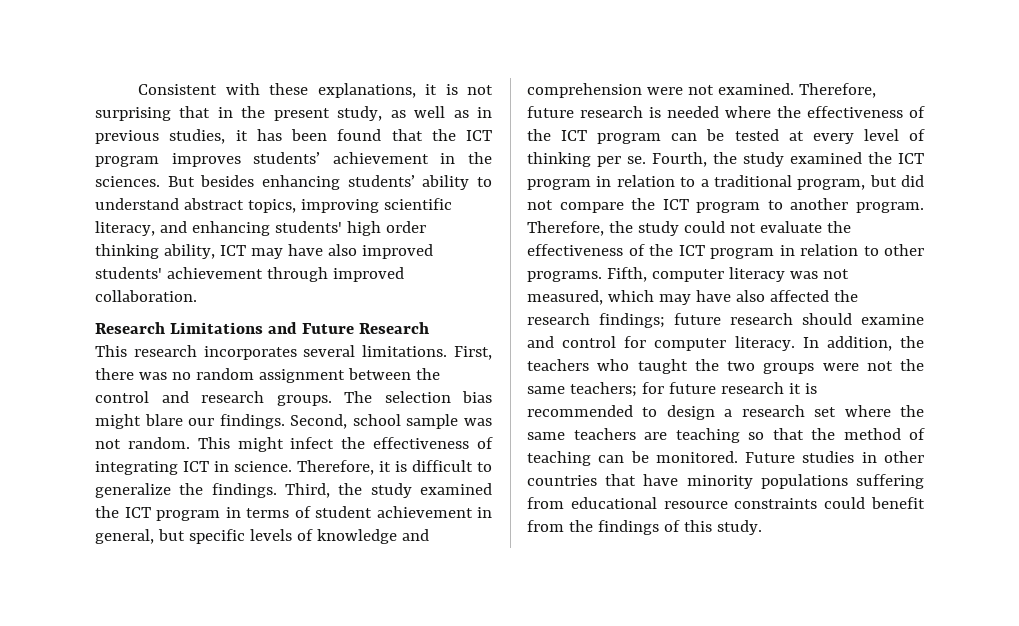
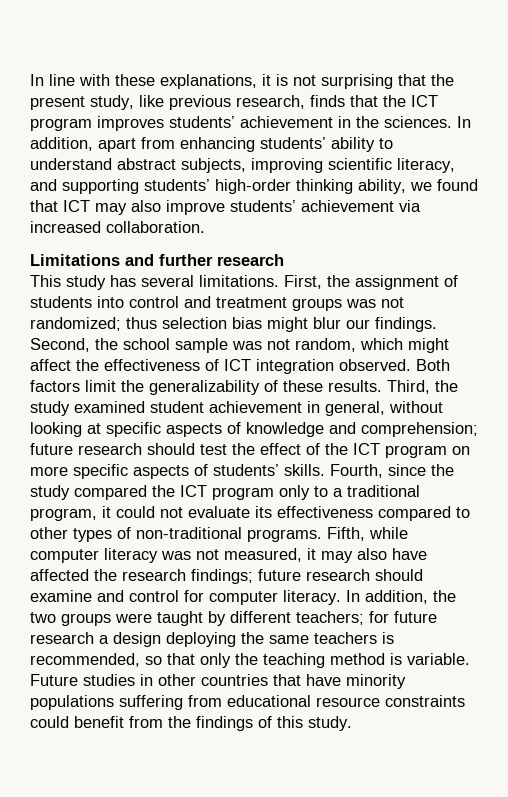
- Consistent with these explanations, it is not surprising that in the present study, as well as in previous studies, it has been found that the ICT program improves students’ achievement in the sciences.
+ In line with these explanations, it is not surprising that the present study, like previous research, finds that the ICT program improves students’ achievement in the sciences.
- But besides enhancing students’ ability to understand abstract topics, improving scientific literacy, and enhancing students' high order thinking ability, ICT may have also improved students' achievement through improved collaboration.
+ In addition, apart from enhancing students’ ability to understand abstract subjects, improving scientific literacy, and supporting students’ high-order thinking ability, we found that ICT may also improve students’ achievement via increased collaboration.
- Research Limitations and Future Research
- This research incorporates several limitations.
+ Limitations and further research
+ This study has several limitations.
- First, there was no random assignment between the control and research groups. The selection bias might blare our findings.
+ First, the assignment of students into control and treatment groups was not randomized; thus selection bias might blur our findings.
- Second, school sample was not random. This might infect the effectiveness of integrating ICT in science. Therefore, it is difficult to generalize the findings. Third, the study examined the ICT program in terms of student achievement in general, but specific levels of knowledge and comprehension were not examined. Therefore, future research is needed where the effectiveness of the ICT program can be tested at every level of thinking per se. Fourth, the study examined the ICT program in relation to a traditional program, but did not compare the ICT program to another program. Therefore, the study could not evaluate the effectiveness of the ICT program in relation to other programs.
+ Second, the school sample was not random, which might affect the effectiveness of ICT integration observed. Both factors limit the generalizability of these results. Third, the study examined student achievement in general, without looking at specific aspects of knowledge and comprehension; future research should test the effect of the ICT program on more specific aspects of students’ skills. Fourth, since the study compared the ICT program only to a traditional program, it could not evaluate its effectiveness compared to other types of non-traditional programs.
- Fifth, computer literacy was not measured, which may have also affected the research findings; future research should examine and control for computer literacy.
+ Fifth, while computer literacy was not measured, it may also have affected the research findings; future research should examine and control for computer literacy.
- In addition, the teachers who taught the two groups were not the same teachers; for future research it is recommended to design a research set where the same teachers are teaching so that the method of teaching can be monitored.
+ In addition, the two groups were taught by different teachers; for future research a design deploying the same teachers is recommended, so that only the teaching method is variable.

